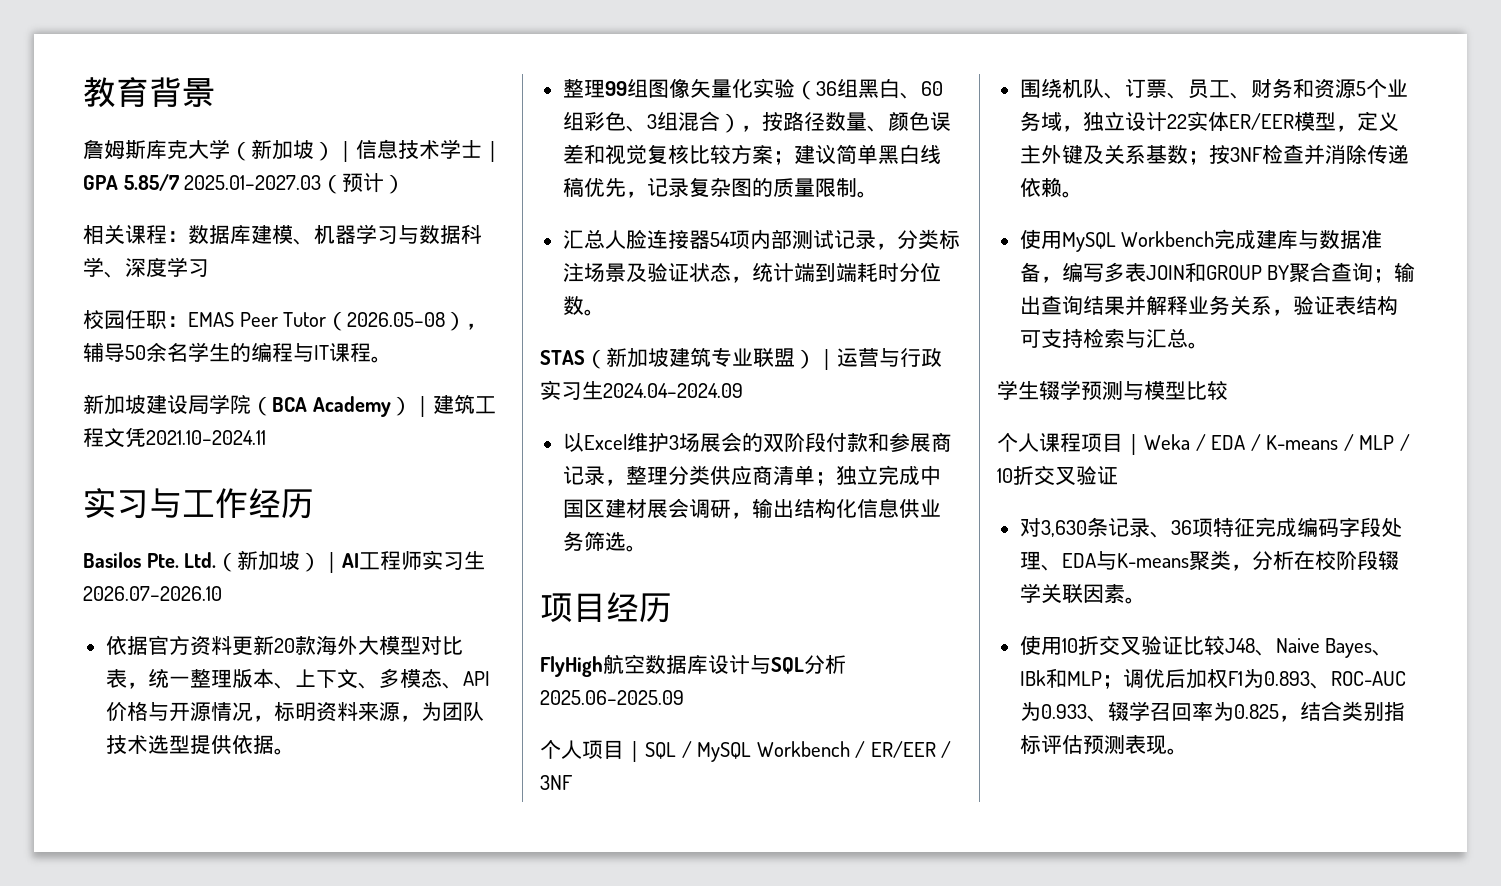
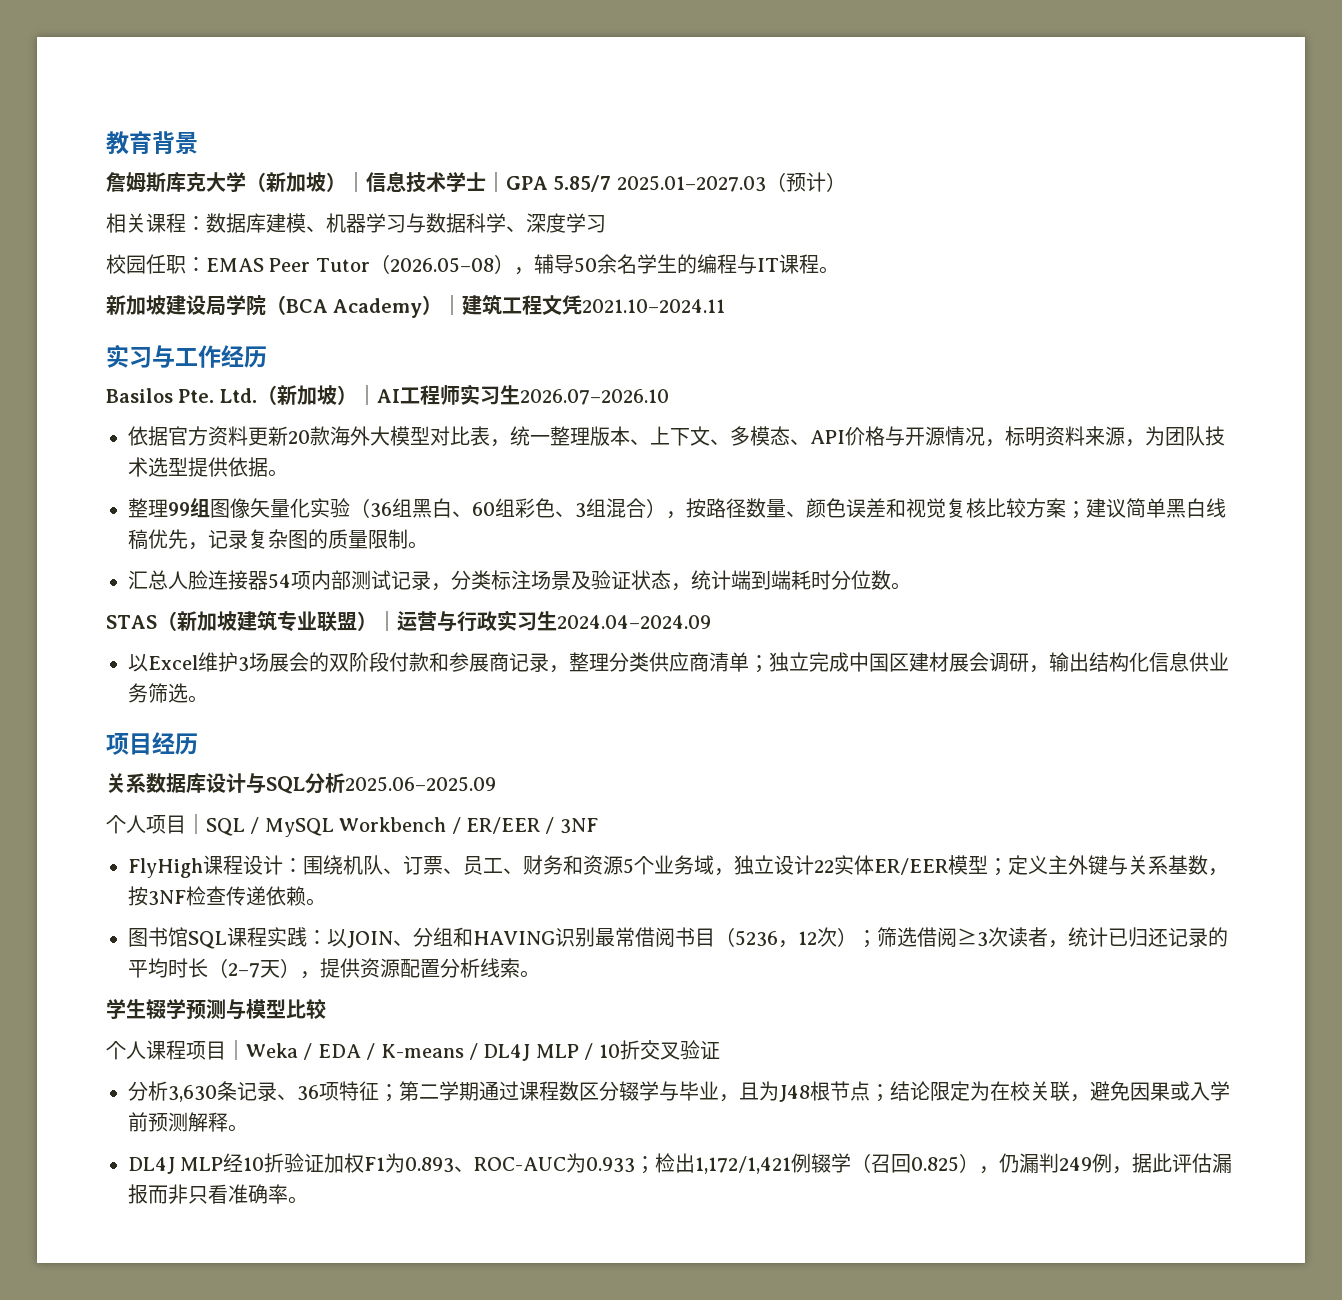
- FlyHigh航空数据库设计与SQL分析2025.06–2025.09
+ 关系数据库设计与SQL分析2025.06–2025.09
- 围绕机队、订票、员工、财务和资源5个业务域，独立设计22实体ER/EER模型，定义主外键及关系基数；按3NF检查并消除传递依赖。
+ FlyHigh课程设计：围绕机队、订票、员工、财务和资源5个业务域，独立设计22实体ER/EER模型；定义主外键与关系基数，按3NF检查传递依赖。
- 使用MySQL Workbench完成建库与数据准备，编写多表JOIN和GROUP BY聚合查询；输出查询结果并解释业务关系，验证表结构可支持检索与汇总。
+ 图书馆SQL课程实践：以JOIN、分组和HAVING识别最常借阅书目（5236，12次）；筛选借阅≥3次读者，统计已归还记录的平均时长（2–7天），提供资源配置分析线索。
- 个人课程项目｜Weka / EDA / K-means / MLP / 10折交叉验证
+ 个人课程项目｜Weka / EDA / K-means / DL4J MLP / 10折交叉验证
- 对3,630条记录、36项特征完成编码字段处理、EDA与K-means聚类，分析在校阶段辍学关联因素。
- 使用10折交叉验证比较J48、Naive Bayes、IBk和MLP；调优后加权F1为0.893、ROC-AUC为0.933、辍学召回率为0.825，结合类别指标评估预测表现。
+ 分析3,630条记录、36项特征；第二学期通过课程数区分辍学与毕业，且为J48根节点；结论限定为在校关联，避免因果或入学前预测解释。
+ DL4J MLP经10折验证加权F1为0.893、ROC-AUC为0.933；检出1,172/1,421例辍学（召回0.825），仍漏判249例，据此评估漏报而非只看准确率。

